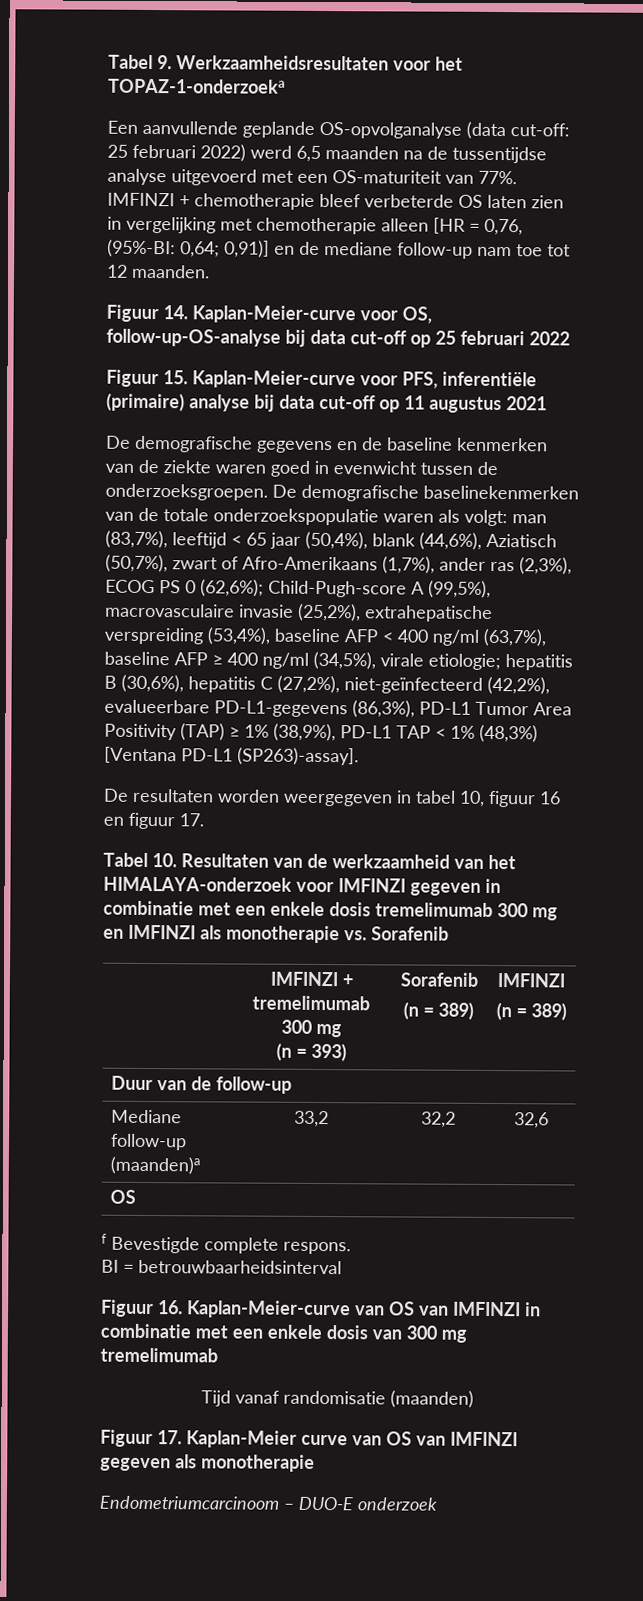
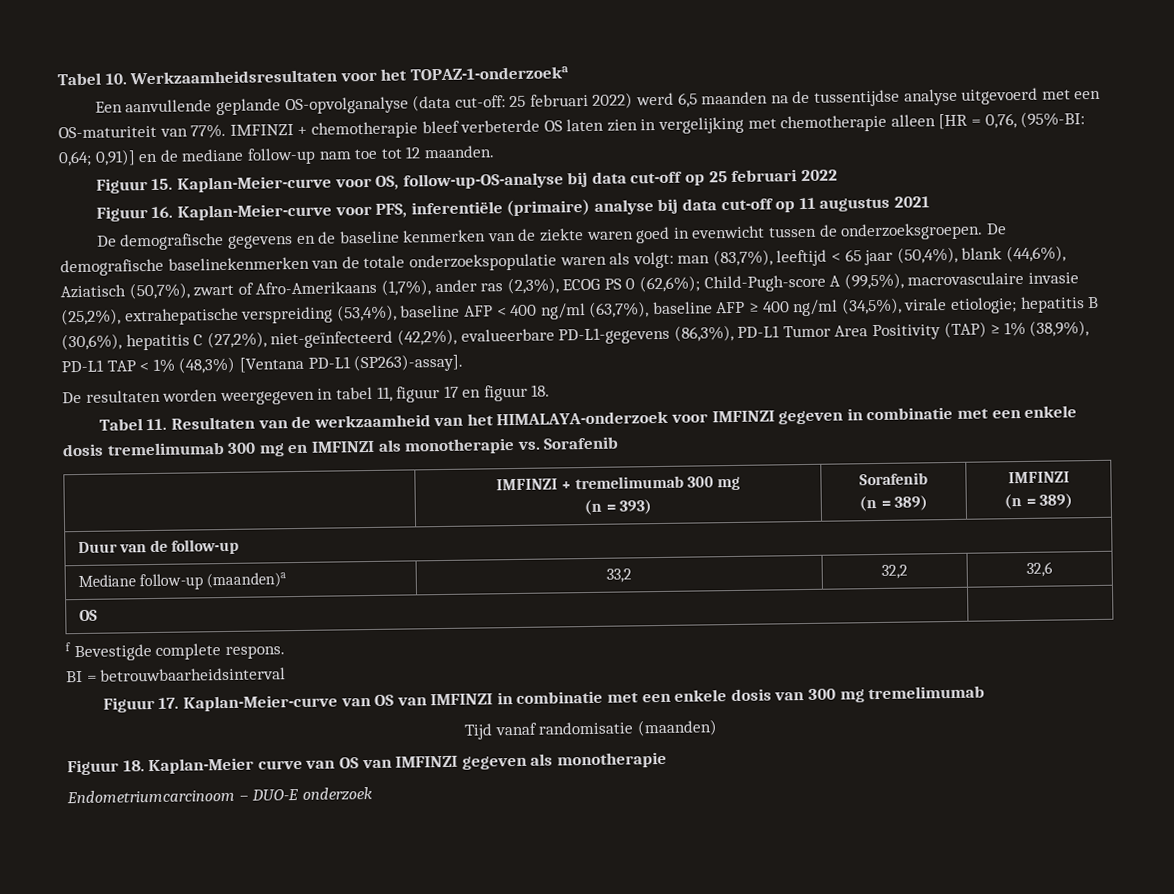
- Tabel 9. Werkzaamheidsresultaten voor het TOPAZ-1-onderzoeka
+ Tabel 10. Werkzaamheidsresultaten voor het TOPAZ-1-onderzoeka
- Figuur 14. Kaplan-Meier-curve voor OS, follow-up-OS-analyse bij data cut-off op 25 februari 2022
+ Figuur 15. Kaplan-Meier-curve voor OS, follow-up-OS-analyse bij data cut-off op 25 februari 2022
- Figuur 15. Kaplan-Meier-curve voor PFS, inferentiële (primaire) analyse bij data cut-off op 11 augustus 2021
+ Figuur 16. Kaplan-Meier-curve voor PFS, inferentiële (primaire) analyse bij data cut-off op 11 augustus 2021
- De resultaten worden weergegeven in tabel 10, figuur 16 en figuur 17.
- Tabel 10. Resultaten van de werkzaamheid van het HIMALAYA-onderzoek voor IMFINZI gegeven in combinatie met een enkele dosis tremelimumab 300 mg en IMFINZI als monotherapie vs. Sorafenib
+ De resultaten worden weergegeven in tabel 11, figuur 17 en figuur 18.
+ Tabel 11. Resultaten van de werkzaamheid van het HIMALAYA-onderzoek voor IMFINZI gegeven in combinatie met een enkele dosis tremelimumab 300 mg en IMFINZI als monotherapie vs. Sorafenib
- Figuur 16. Kaplan-Meier-curve van OS van IMFINZI in combinatie met een enkele dosis van 300 mg tremelimumab
+ Figuur 17. Kaplan-Meier-curve van OS van IMFINZI in combinatie met een enkele dosis van 300 mg tremelimumab
- Figuur 17. Kaplan-Meier curve van OS van IMFINZI gegeven als monotherapie
+ Figuur 18. Kaplan-Meier curve van OS van IMFINZI gegeven als monotherapie

